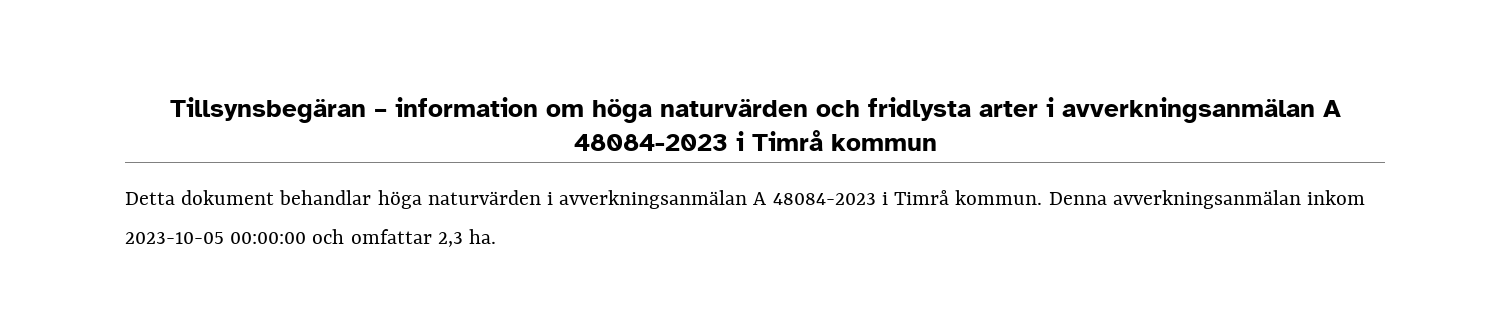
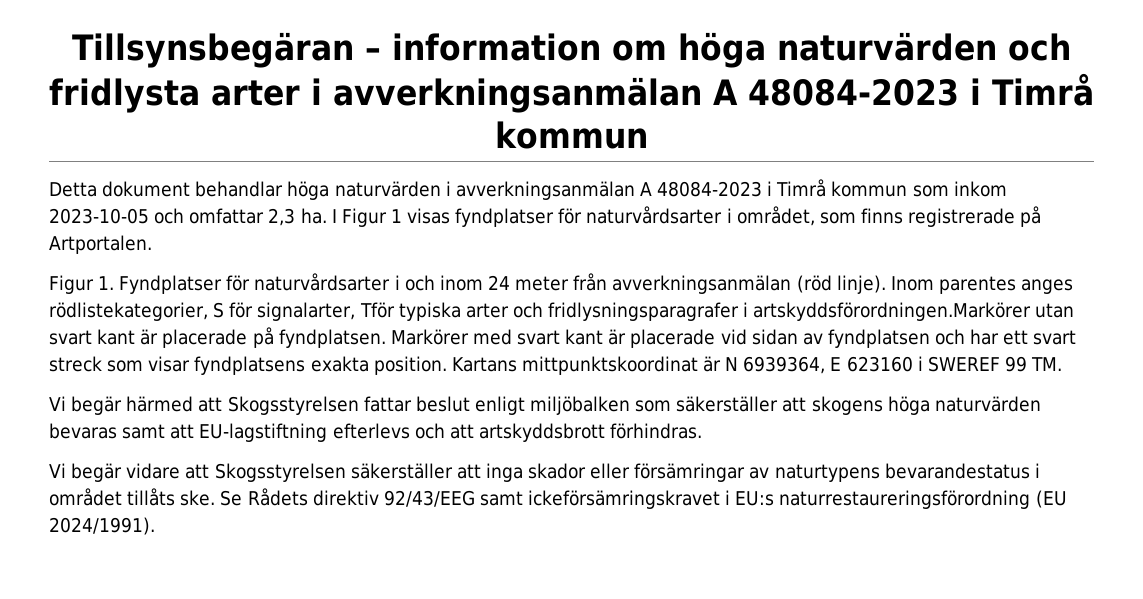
- Detta dokument behandlar höga naturvärden i avverkningsanmälan A 48084-2023 i Timrå kommun. Denna avverkningsanmälan inkom 2023-10-05 00:00:00 och omfattar 2,3 ha.
+ Detta dokument behandlar höga naturvärden i avverkningsanmälan A 48084-2023 i Timrå kommun som inkom 2023-10-05 och omfattar 2,3 ha.
+ I Figur 1 visas fyndplatser för naturvårdsarter i området, som finns registrerade på Artportalen.
+ Figur 1. Fyndplatser för naturvårdsarter i och inom 24 meter från avverkningsanmälan (röd linje). Inom parentes anges rödlistekategorier, S för signalarter, Tför typiska arter och fridlysningsparagrafer i artskyddsförordningen.Markörer utan svart kant är placerade på fyndplatsen. Markörer med svart kant är placerade vid sidan av fyndplatsen och har ett svart streck som visar fyndplatsens exakta position. Kartans mittpunktskoordinat är N 6939364, E 623160 i SWEREF 99 TM.
+ Vi begär härmed att Skogsstyrelsen fattar beslut enligt miljöbalken som säkerställer att skogens höga naturvärden bevaras samt att EU-lagstiftning efterlevs och att artskyddsbrott förhindras.
+ Vi begär vidare att Skogsstyrelsen säkerställer att inga skador eller försämringar av naturtypens bevarandestatus i området tillåts ske. Se Rådets direktiv 92/43/EEG samt ickeförsämringskravet i EU:s naturrestaureringsförordning (EU 2024/1991).

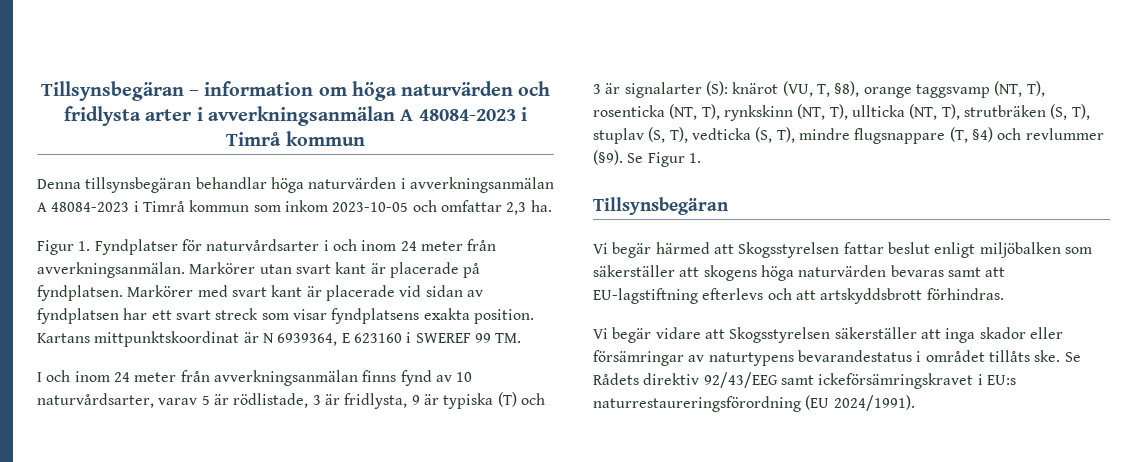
- Detta dokument behandlar höga naturvärden i avverkningsanmälan A 48084-2023 i Timrå kommun som inkom 2023-10-05 och omfattar 2,3 ha. I Figur 1 visas fyndplatser för naturvårdsarter i området, som finns registrerade på Artportalen.
+ Denna tillsynsbegäran behandlar höga naturvärden i avverkningsanmälan A 48084-2023 i Timrå kommun som inkom 2023-10-05 och omfattar 2,3 ha.
- Figur 1. Fyndplatser för naturvårdsarter i och inom 24 meter från avverkningsanmälan (röd linje). Inom parentes anges rödlistekategorier, S för signalarter, Tför typiska arter och fridlysningsparagrafer i artskyddsförordningen.Markörer utan svart kant är placerade på fyndplatsen.
+ Figur 1. Fyndplatser för naturvårdsarter i och inom 24 meter från avverkningsanmälan. Markörer utan svart kant är placerade på fyndplatsen.
- Markörer med svart kant är placerade vid sidan av fyndplatsen och har ett svart streck som visar fyndplatsens exakta position.
+ Markörer med svart kant är placerade vid sidan av fyndplatsen har ett svart streck som visar fyndplatsens exakta position.
+ I och inom 24 meter från avverkningsanmälan finns fynd av 10 naturvårdsarter, varav 5 är rödlistade, 3 är fridlysta, 9 är typiska (T) och 3 är signalarter (S): knärot (VU, T, §8), orange taggsvamp (NT, T), rosenticka (NT, T), rynkskinn (NT, T), ullticka (NT, T), strutbräken (S, T), stuplav (S, T), vedticka (S, T), mindre flugsnappare (T, §4) och revlummer (§9). Se Figur 1.
+ Tillsynsbegäran

